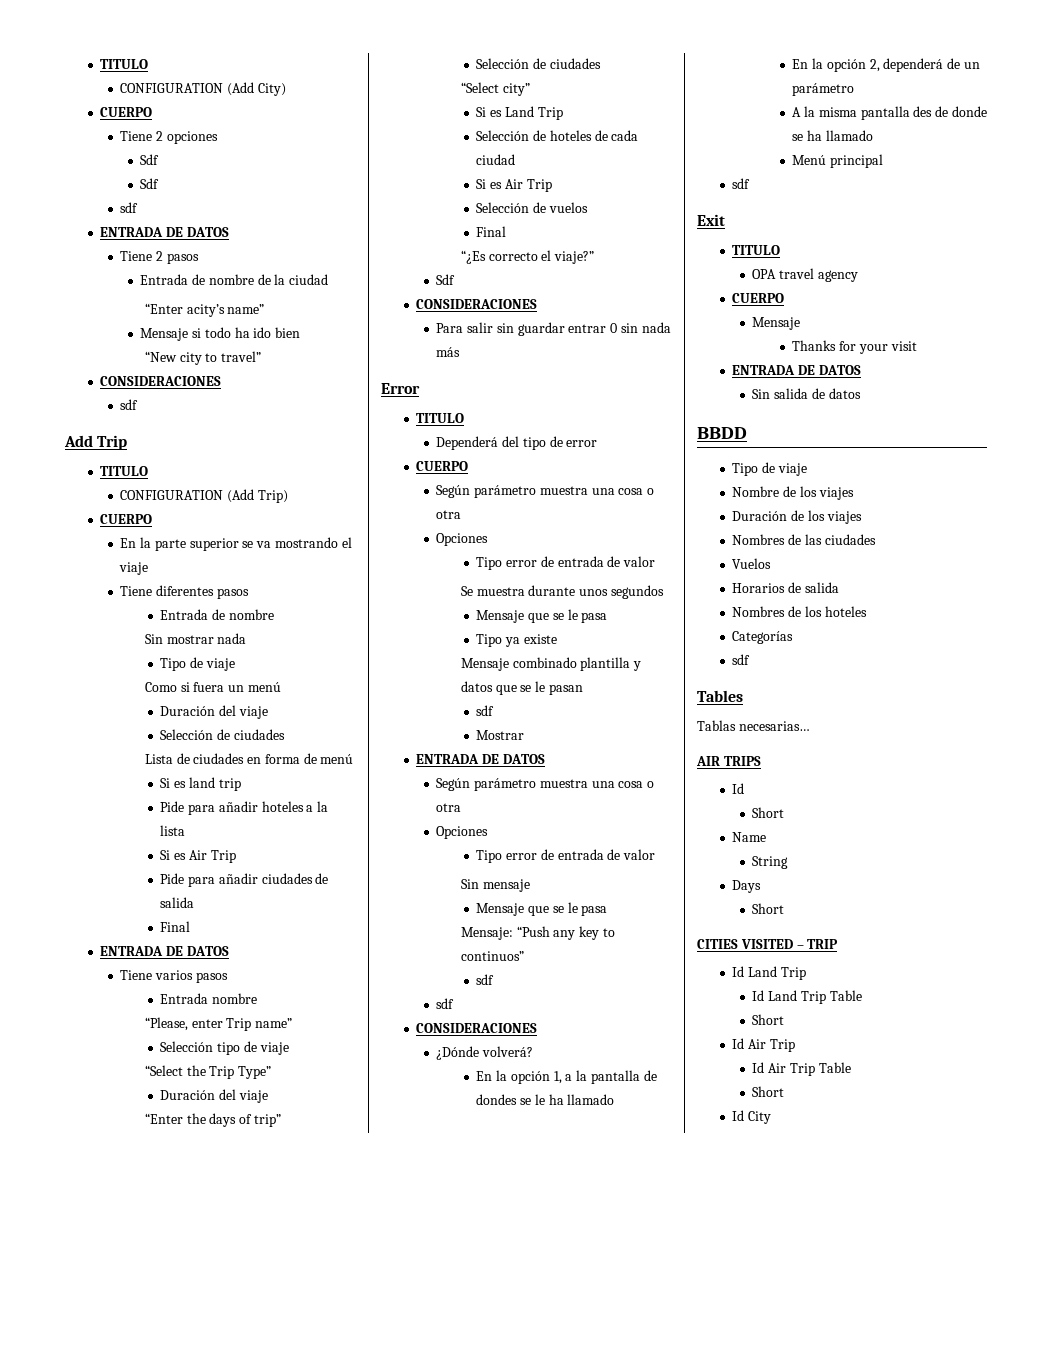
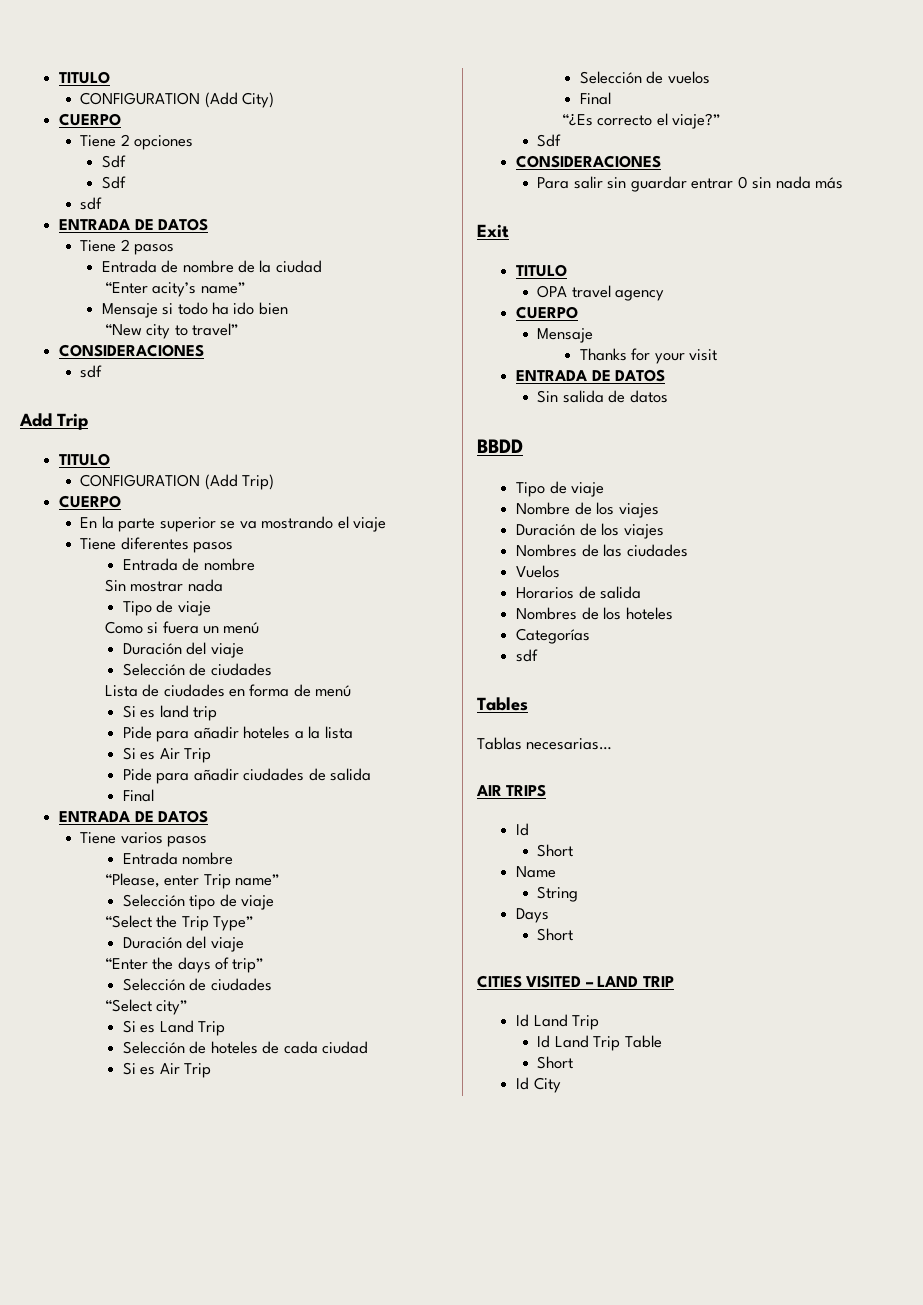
- Error
- TITULO
- Dependerá del tipo de error
- CUERPO
- Según parámetro muestra una cosa o otra
- Opciones
- Tipo error de entrada de valor
- Se muestra durante unos segundos
- Mensaje que se le pasa
- Tipo ya existe
- Mensaje combinado plantilla y datos que se le pasan
- sdf
- Mostrar
- ENTRADA DE DATOS
- Según parámetro muestra una cosa o otra
- Opciones
- Tipo error de entrada de valor
- Sin mensaje
- Mensaje que se le pasa
- Mensaje: “Push any key to continuos”
- sdf
- sdf
- CONSIDERACIONES
- ¿Dónde volverá?
- En la opción 1, a la pantalla de dondes se le ha llamado
- En la opción 2, dependerá de un parámetro
- A la misma pantalla des de donde se ha llamado
- Menú principal
- sdf
- CITIES VISITED – TRIP
+ CITIES VISITED – LAND TRIP
  Id Land Trip Table
- Short
- Id Air Trip
- Id Air Trip Table

